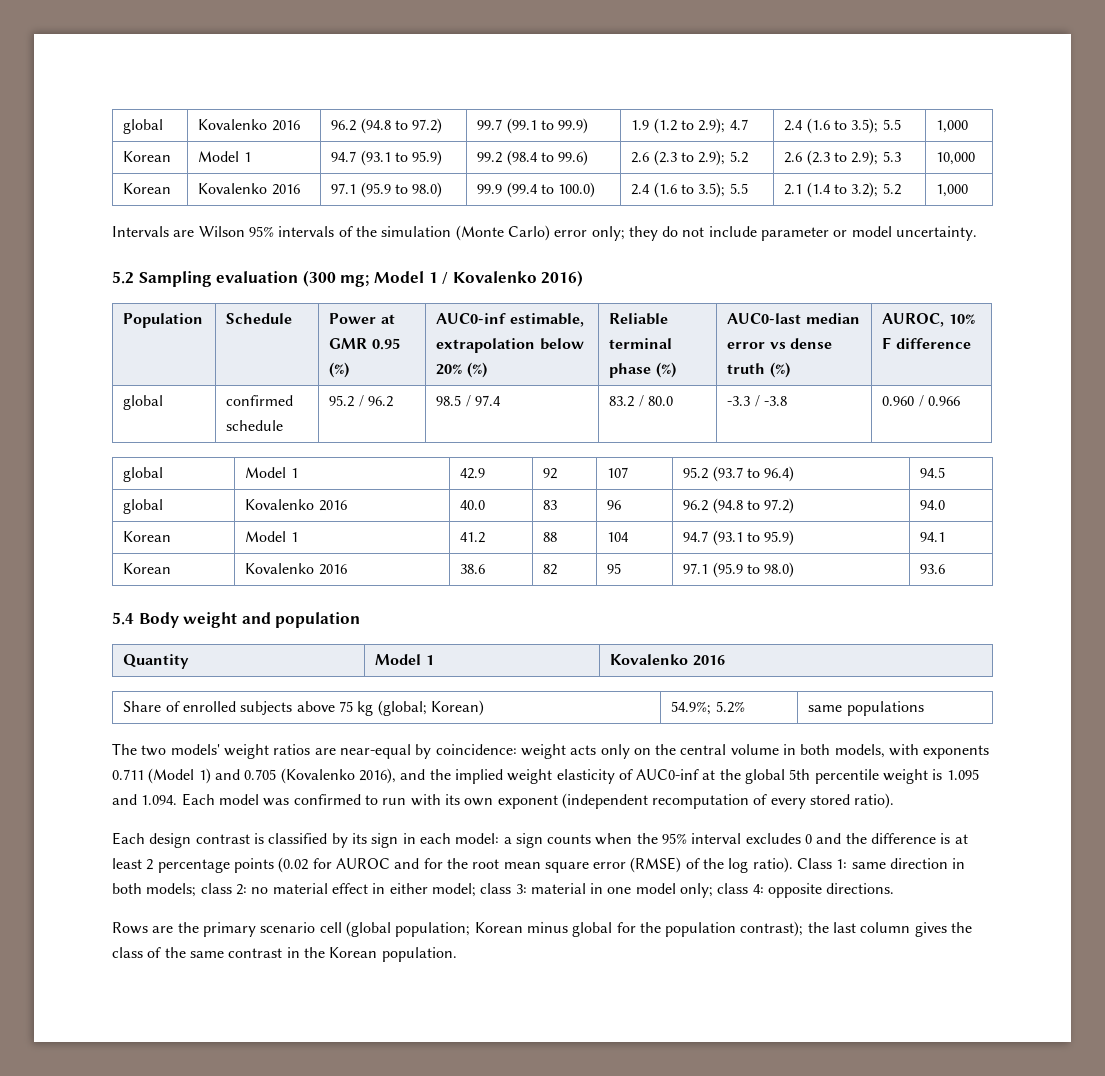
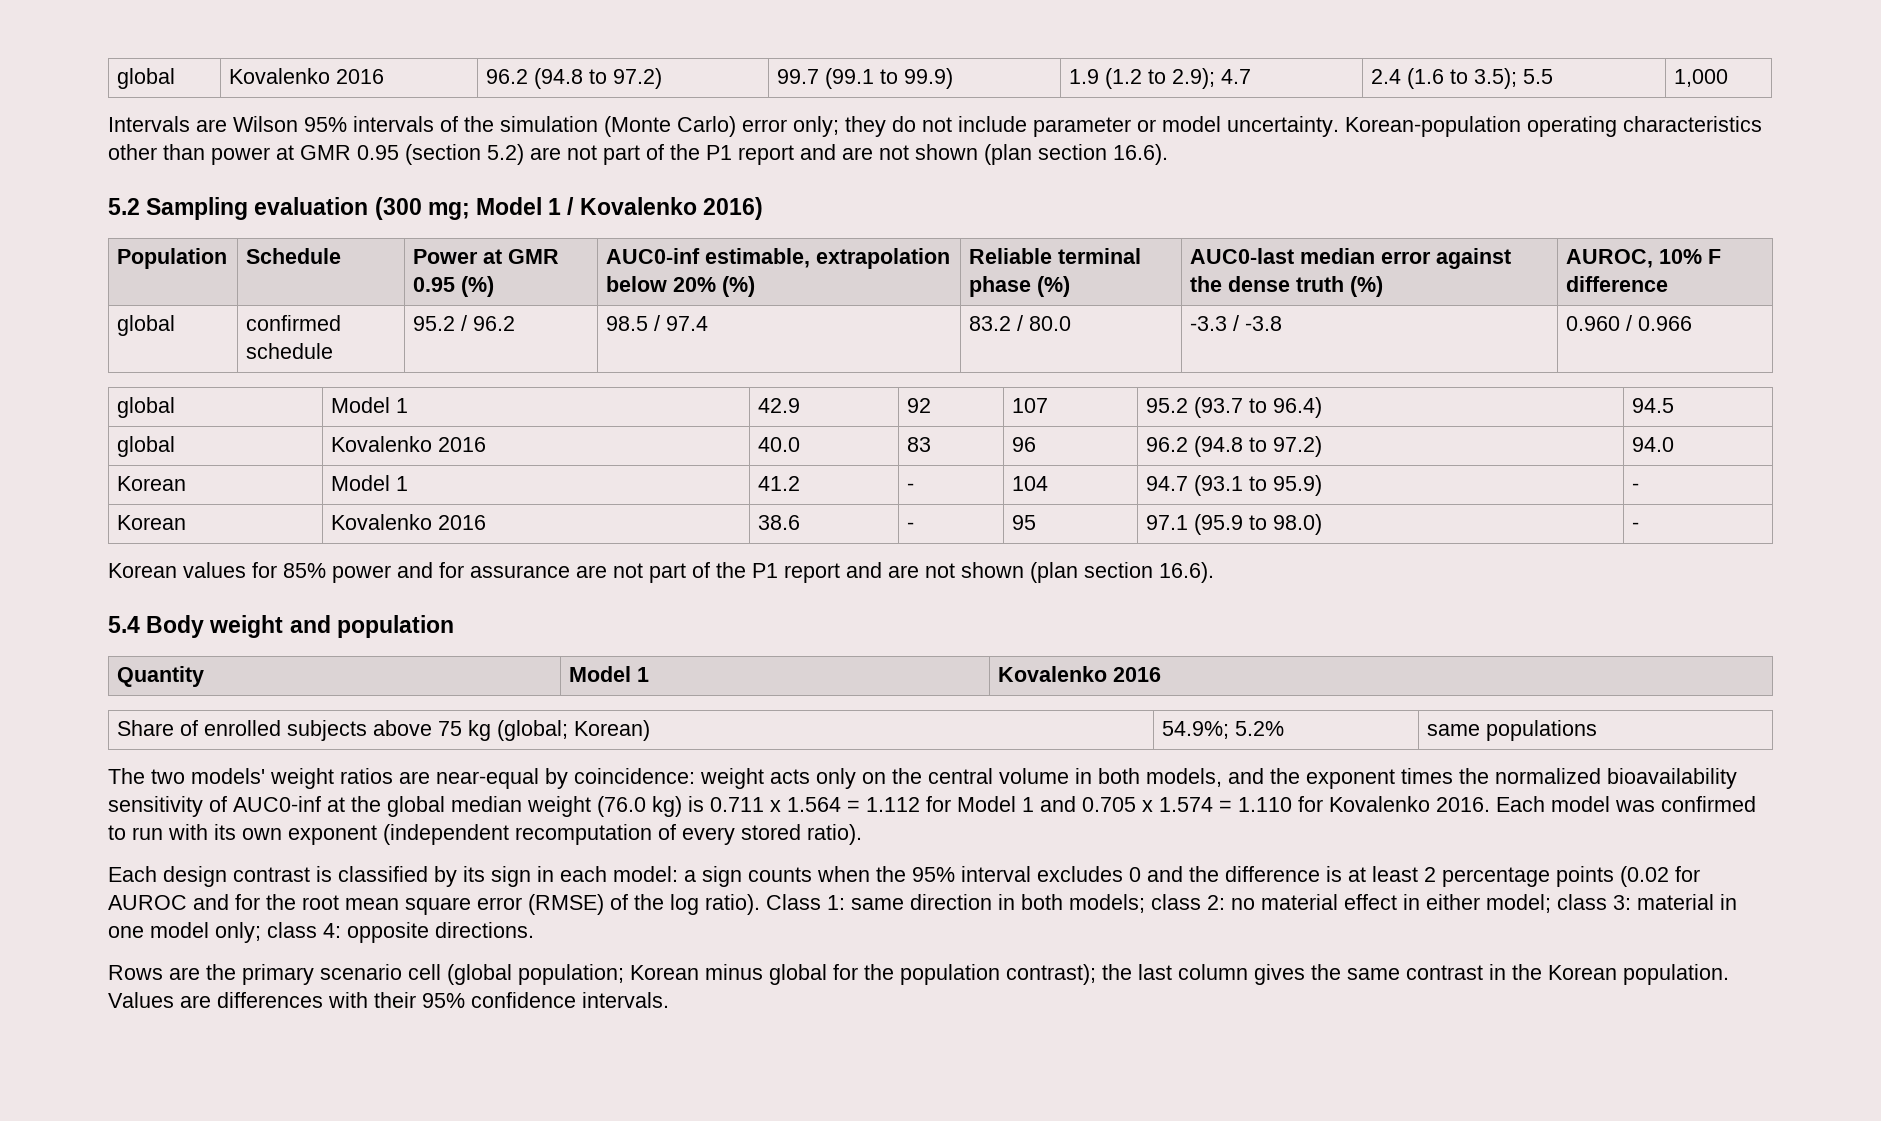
- Korean | Model 1 | 94.7 (93.1 to 95.9) | 99.2 (98.4 to 99.6) | 2.6 (2.3 to 2.9); 5.2 | 2.6 (2.3 to 2.9); 5.3 | 10,000
- Korean | Kovalenko 2016 | 97.1 (95.9 to 98.0) | 99.9 (99.4 to 100.0) | 2.4 (1.6 to 3.5); 5.5 | 2.1 (1.4 to 3.2); 5.2 | 1,000
+ Korean-population operating characteristics other than power at GMR 0.95 (section 5.2) are not part of the P1 report and are not shown (plan section 16.6).
- Population | Schedule | Power at GMR 0.95 (%) | AUC0-inf estimable, extrapolation below 20% (%) | Reliable terminal phase (%) | AUC0-last median error vs dense truth (%) | AUROC, 10% F difference
+ Population | Schedule | Power at GMR 0.95 (%) | AUC0-inf estimable, extrapolation below 20% (%) | Reliable terminal phase (%) | AUC0-last median error against the dense truth (%) | AUROC, 10% F difference
- Korean | Model 1 | 41.2 | 88 | 104 | 94.7 (93.1 to 95.9) | 94.1
+ Korean | Model 1 | 41.2 | - | 104 | 94.7 (93.1 to 95.9) | -
- Korean | Kovalenko 2016 | 38.6 | 82 | 95 | 97.1 (95.9 to 98.0) | 93.6
+ Korean | Kovalenko 2016 | 38.6 | - | 95 | 97.1 (95.9 to 98.0) | -
+ Korean values for 85% power and for assurance are not part of the P1 report and are not shown (plan section 16.6).
- The two models' weight ratios are near-equal by coincidence: weight acts only on the central volume in both models, with exponents 0.711 (Model 1) and 0.705 (Kovalenko 2016), and the implied weight elasticity of AUC0-inf at the global 5th percentile weight is 1.095 and 1.094. Each model was confirmed to run with its own exponent (independent recomputation of every stored ratio).
+ The two models' weight ratios are near-equal by coincidence: weight acts only on the central volume in both models, and the exponent times the normalized bioavailability sensitivity of AUC0-inf at the global median weight (76.0 kg) is 0.711 x 1.564 = 1.112 for Model 1 and 0.705 x 1.574 = 1.110 for Kovalenko 2016. Each model was confirmed to run with its own exponent (independent recomputation of every stored ratio).
- Rows are the primary scenario cell (global population; Korean minus global for the population contrast); the last column gives the class of the same contrast in the Korean population.
+ Rows are the primary scenario cell (global population; Korean minus global for the population contrast); the last column gives the same contrast in the Korean population.
+ Values are differences with their 95% confidence intervals.

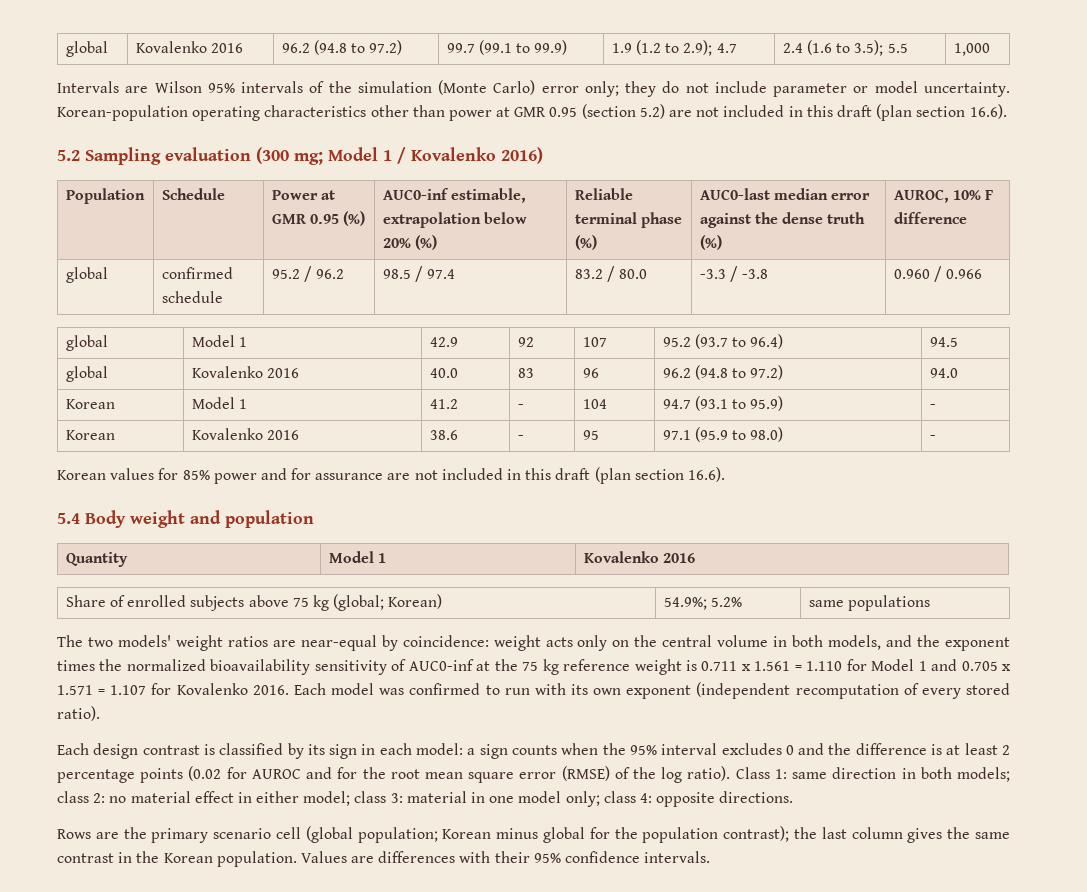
- Korean-population operating characteristics other than power at GMR 0.95 (section 5.2) are not part of the P1 report and are not shown (plan section 16.6).
+ Korean-population operating characteristics other than power at GMR 0.95 (section 5.2) are not included in this draft (plan section 16.6).
- Korean values for 85% power and for assurance are not part of the P1 report and are not shown (plan section 16.6).
+ Korean values for 85% power and for assurance are not included in this draft (plan section 16.6).
- The two models' weight ratios are near-equal by coincidence: weight acts only on the central volume in both models, and the exponent times the normalized bioavailability sensitivity of AUC0-inf at the global median weight (76.0 kg) is 0.711 x 1.564 = 1.112 for Model 1 and 0.705 x 1.574 = 1.110 for Kovalenko 2016.
+ The two models' weight ratios are near-equal by coincidence: weight acts only on the central volume in both models, and the exponent times the normalized bioavailability sensitivity of AUC0-inf at the 75 kg reference weight is 0.711 x 1.561 = 1.110 for Model 1 and 0.705 x 1.571 = 1.107 for Kovalenko 2016.

